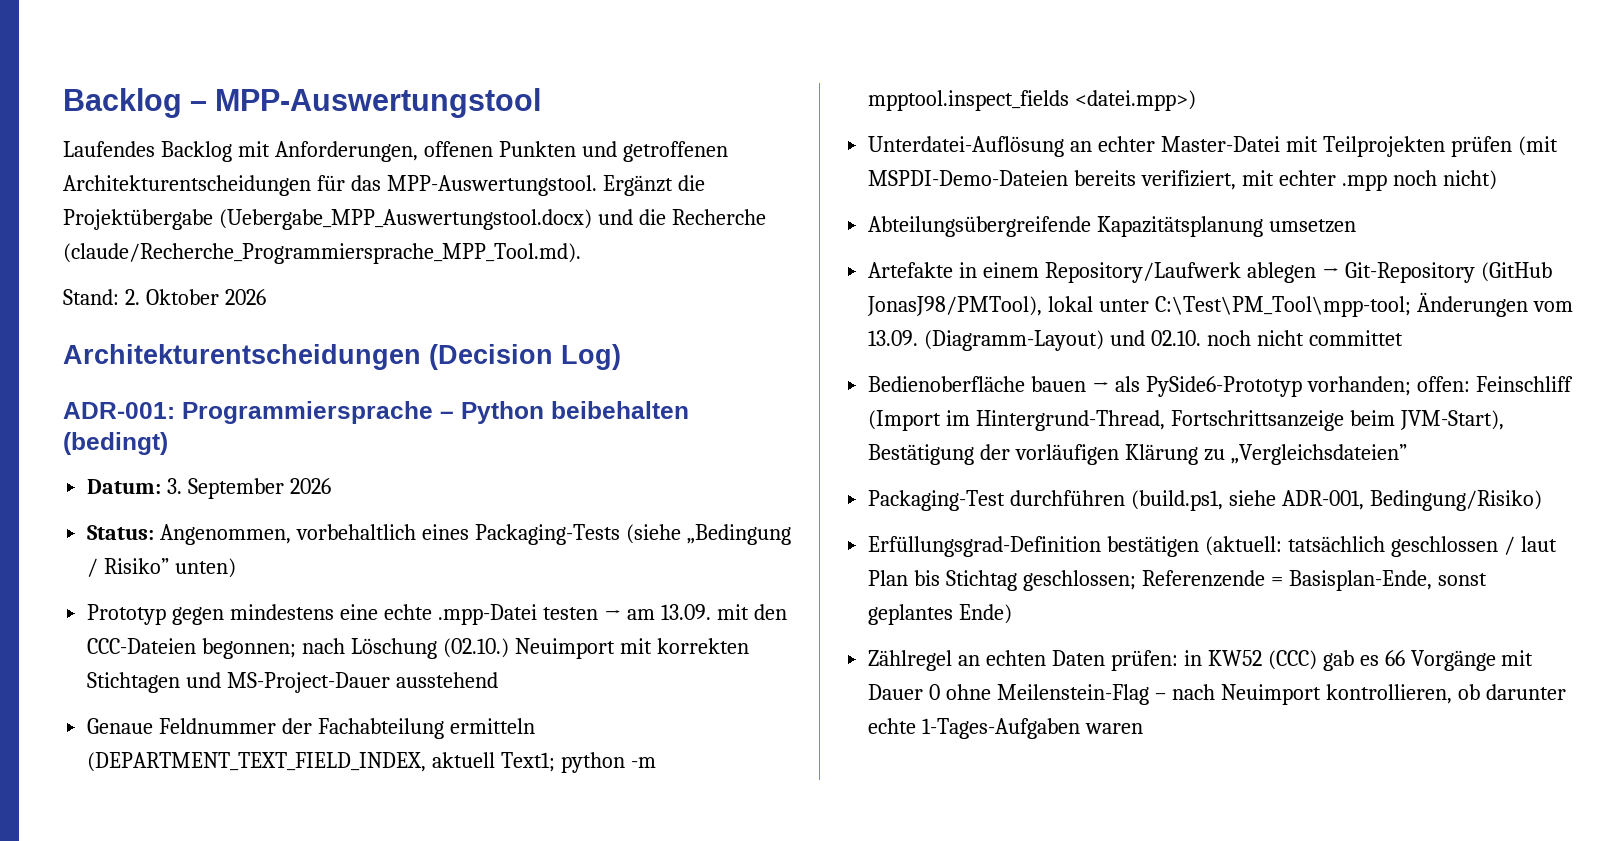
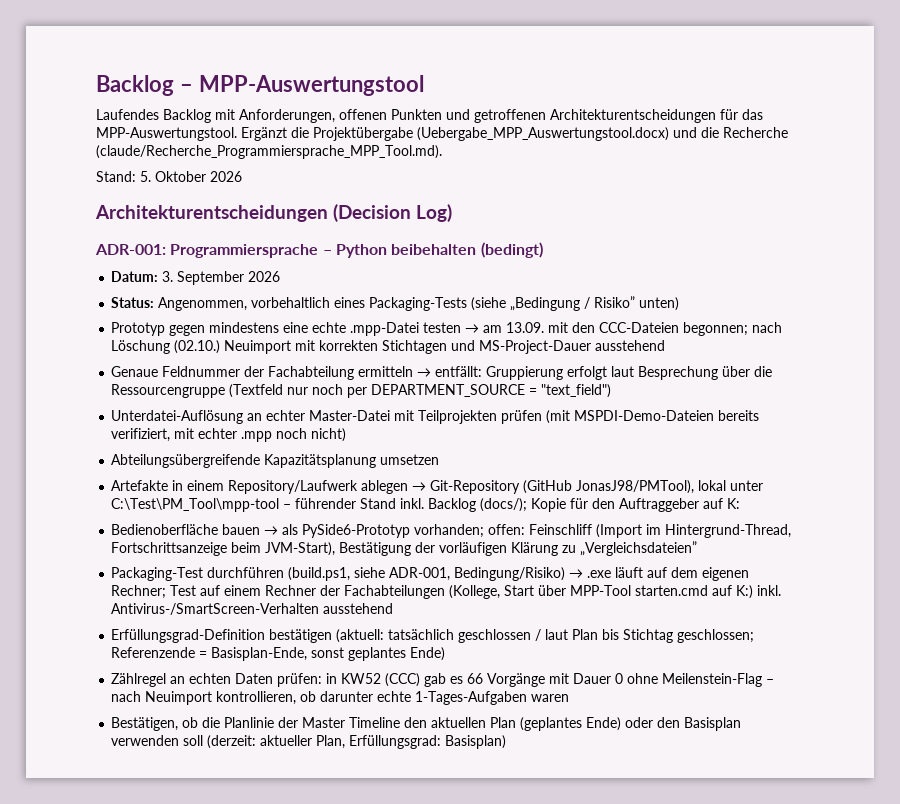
- Stand: 2. Oktober 2026
+ Stand: 5. Oktober 2026
- Genaue Feldnummer der Fachabteilung ermitteln (DEPARTMENT_TEXT_FIELD_INDEX, aktuell Text1; python -m mpptool.inspect_fields <datei.mpp>)
+ Genaue Feldnummer der Fachabteilung ermitteln → entfällt: Gruppierung erfolgt laut Besprechung über die Ressourcengruppe (Textfeld nur noch per DEPARTMENT_SOURCE = "text_field")
- Artefakte in einem Repository/Laufwerk ablegen → Git-Repository (GitHub JonasJ98/PMTool), lokal unter C:\Test\PM_Tool\mpp-tool; Änderungen vom 13.09. (Diagramm-Layout) und 02.10. noch nicht committet
+ Artefakte in einem Repository/Laufwerk ablegen → Git-Repository (GitHub JonasJ98/PMTool), lokal unter C:\Test\PM_Tool\mpp-tool – führender Stand inkl. Backlog (docs/); Kopie für den Auftraggeber auf K:
- Packaging-Test durchführen (build.ps1, siehe ADR-001, Bedingung/Risiko)
+ Packaging-Test durchführen (build.ps1, siehe ADR-001, Bedingung/Risiko) → .exe läuft auf dem eigenen Rechner; Test auf einem Rechner der Fachabteilungen (Kollege, Start über MPP-Tool starten.cmd auf K:) inkl. Antivirus-/SmartScreen-Verhalten ausstehend
+ Bestätigen, ob die Planlinie der Master Timeline den aktuellen Plan (geplantes Ende) oder den Basisplan verwenden soll (derzeit: aktueller Plan, Erfüllungsgrad: Basisplan)

